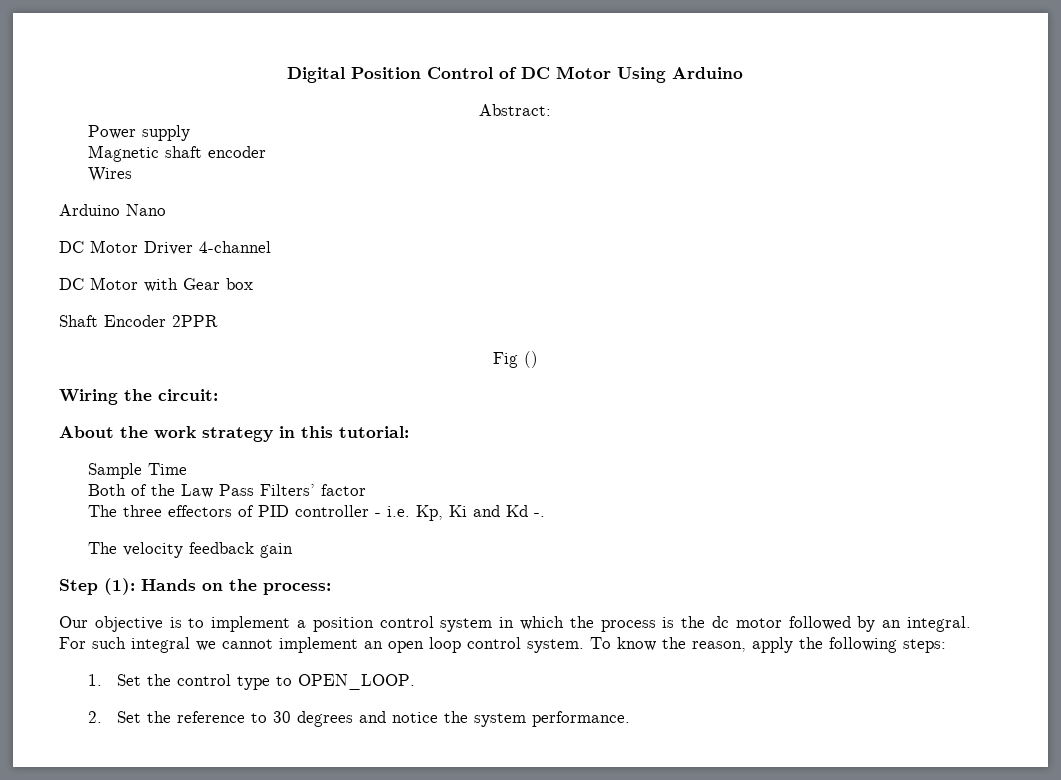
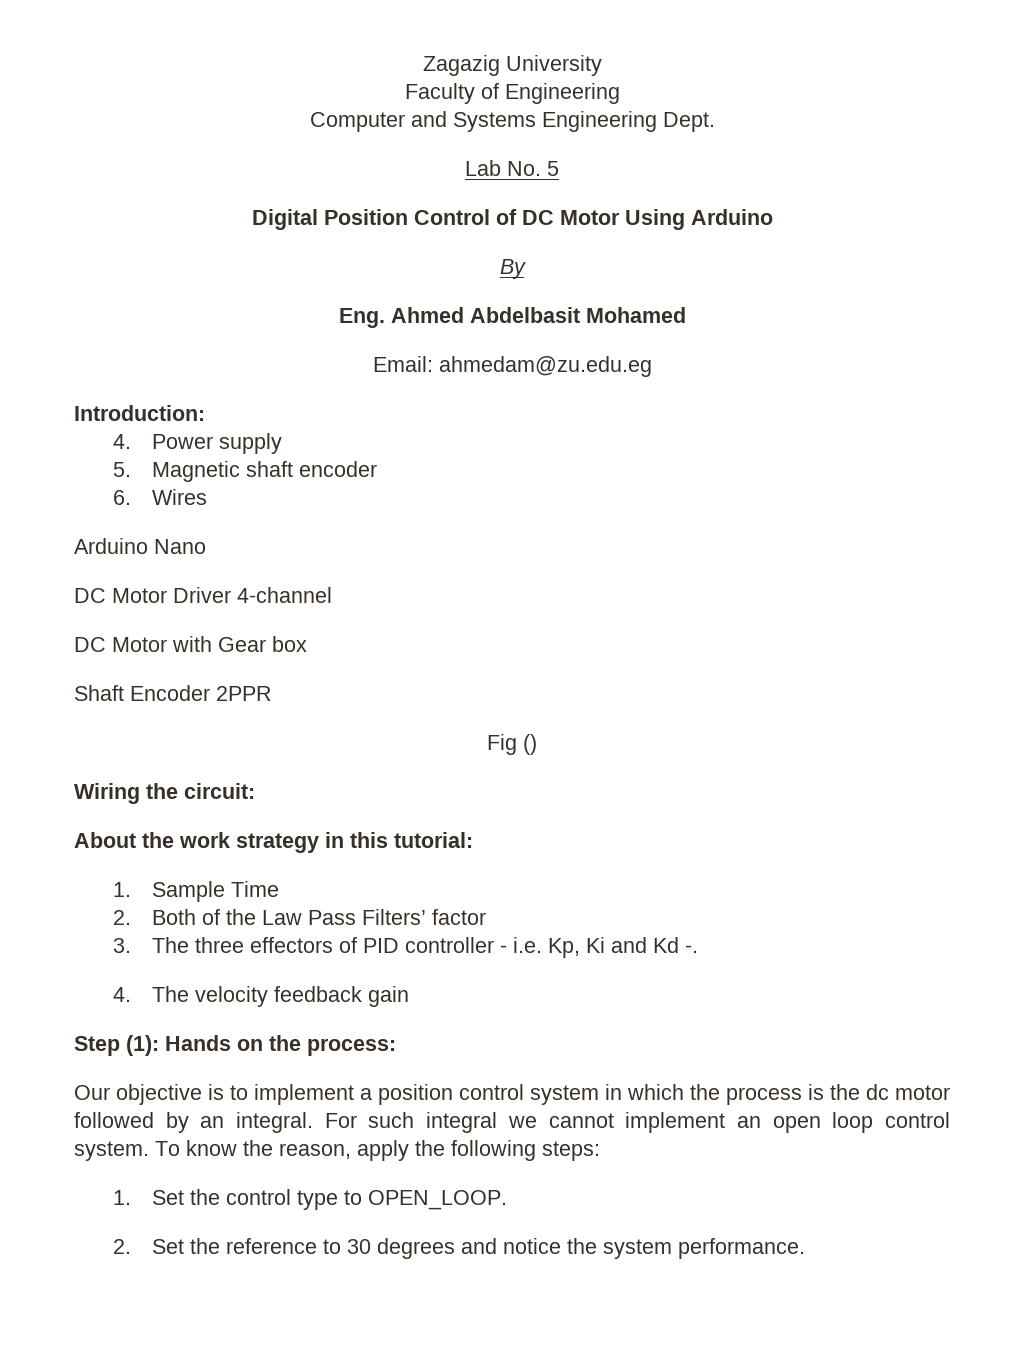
+ Zagazig University
+ Faculty of Engineering
+ Computer and Systems Engineering Dept.
+ Lab No. 5
- Abstract:
- Power supply
+ By
+ Eng. Ahmed Abdelbasit Mohamed
+ Email: ahmedam@zu.edu.eg
+ Introduction:
+ 4. Power supply
- Magnetic shaft encoder
+ 5. Magnetic shaft encoder
- Wires
+ 6. Wires
- Sample Time
+ 1. Sample Time
- Both of the Law Pass Filters’ factor
+ 2. Both of the Law Pass Filters’ factor
- The three effectors of PID controller - i.e. Kp, Ki and Kd -.
+ 3. The three effectors of PID controller - i.e. Kp, Ki and Kd -.
- The velocity feedback gain
+ 4. The velocity feedback gain

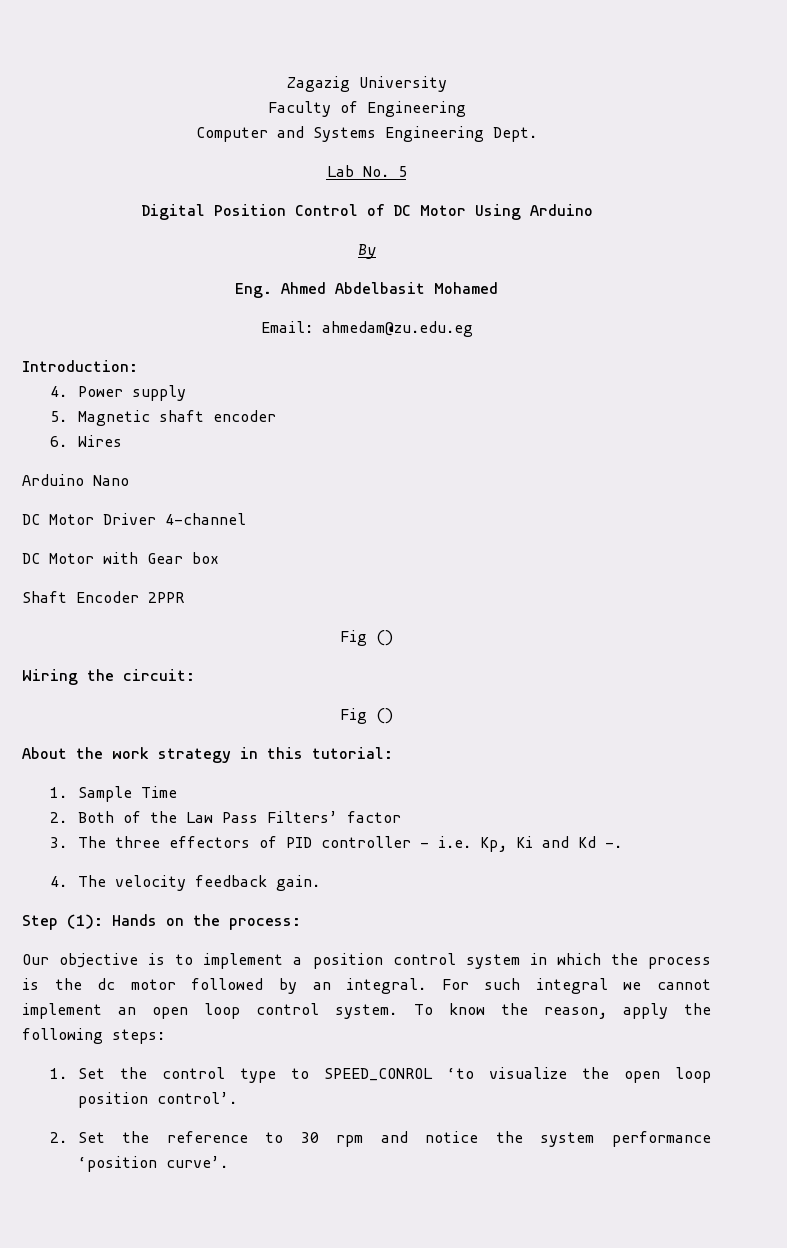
  Wiring the circuit:
+ Fig ()
- 4. The velocity feedback gain
+ 4. The velocity feedback gain.
- 1. Set the control type to OPEN_LOOP.
+ 1. Set the control type to SPEED_CONROL ‘to visualize the open loop position control’.
- 2. Set the reference to 30 degrees and notice the system performance.
+ 2. Set the reference to 30 rpm and notice the system performance ‘position curve’.

